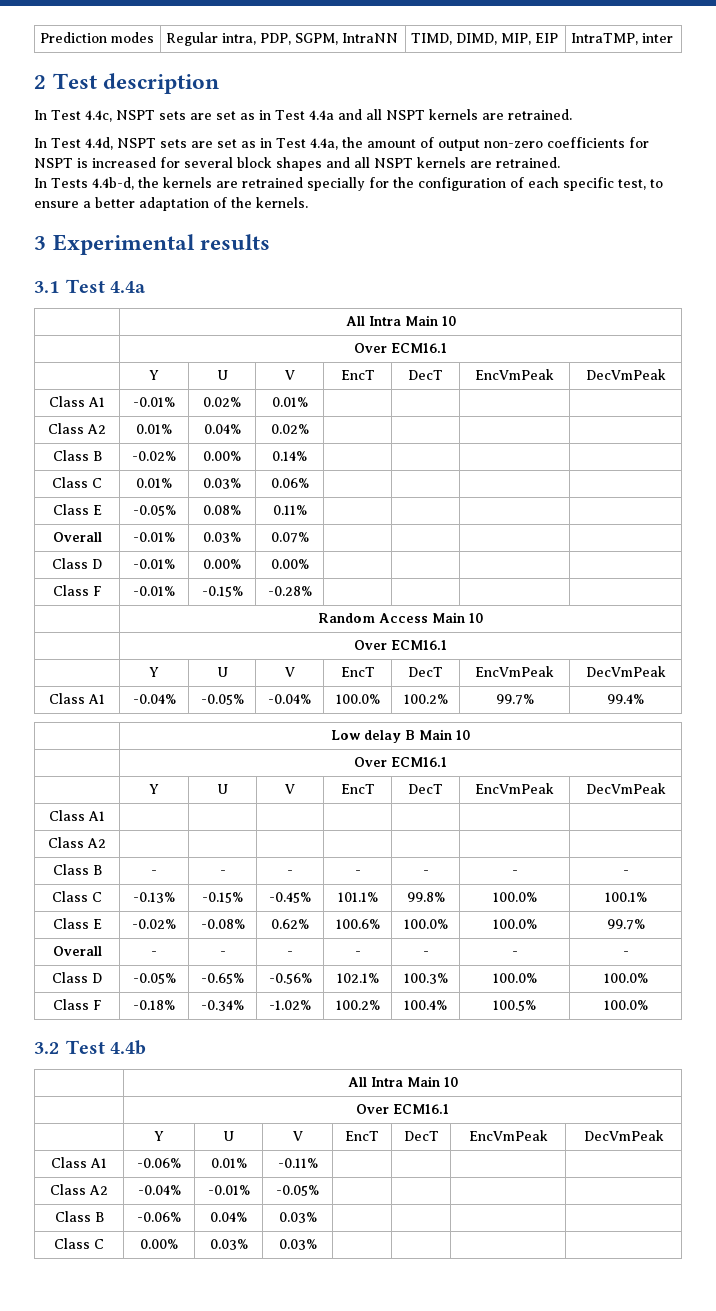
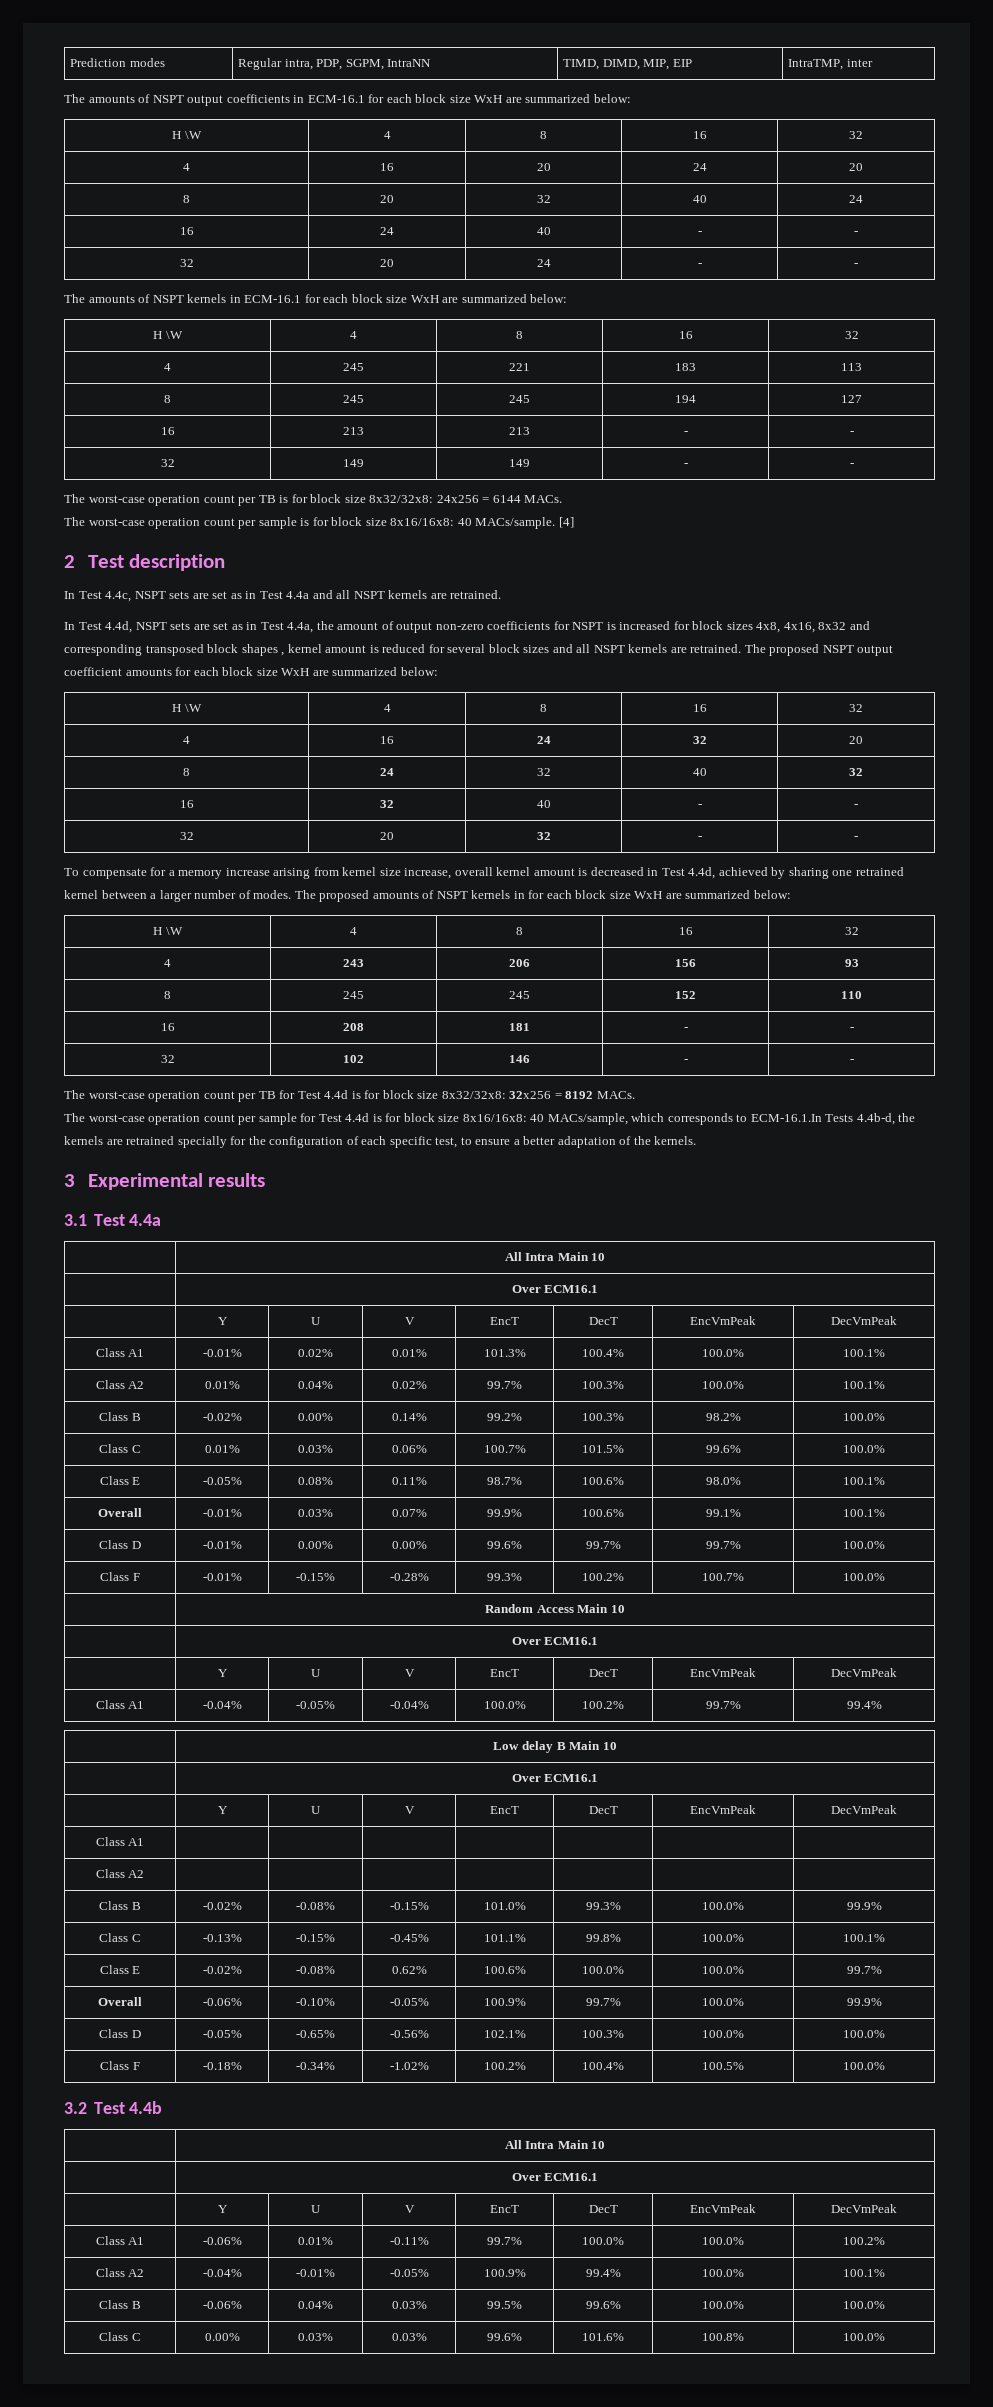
+ The amounts of NSPT output coefficients in ECM-16.1 for each block size WxH are summarized below:
+ H \W | 4 | 8 | 16 | 32
+ 4 | 16 | 20 | 24 | 20
+ 8 | 20 | 32 | 40 | 24
+ 16 | 24 | 40 | - | -
+ 32 | 20 | 24 | - | -
+ The amounts of NSPT kernels in ECM-16.1 for each block size WxH are summarized below:
+ H \W | 4 | 8 | 16 | 32
+ 4 | 245 | 221 | 183 | 113
+ 8 | 245 | 245 | 194 | 127
+ 16 | 213 | 213 | - | -
+ 32 | 149 | 149 | - | -
+ The worst-case operation count per TB is for block size 8x32/32x8: 24x256 = 6144 MACs.
+ The worst-case operation count per sample is for block size 8x16/16x8: 40 MACs/sample. [4]
- In Test 4.4d, NSPT sets are set as in Test 4.4a, the amount of output non-zero coefficients for NSPT is increased for several block shapes and all NSPT kernels are retrained.
- In Tests 4.4b-d, the kernels are retrained specially for the configuration of each specific test, to ensure a better adaptation of the kernels.
+ In Test 4.4d, NSPT sets are set as in Test 4.4a, the amount of output non-zero coefficients for NSPT is increased for block sizes 4x8, 4x16, 8x32 and corresponding transposed block shapes , kernel amount is reduced for several block sizes and all NSPT kernels are retrained. The proposed NSPT output coefficient amounts for each block size WxH are summarized below:
+ H \W | 4 | 8 | 16 | 32
+ 4 | 16 | 24 | 32 | 20
+ 8 | 24 | 32 | 40 | 32
+ 16 | 32 | 40 | - | -
+ 32 | 20 | 32 | - | -
+ To compensate for a memory increase arising from kernel size increase, overall kernel amount is decreased in Test 4.4d, achieved by sharing one retrained kernel between a larger number of modes. The proposed amounts of NSPT kernels in for each block size WxH are summarized below:
+ H \W | 4 | 8 | 16 | 32
+ 4 | 243 | 206 | 156 | 93
+ 8 | 245 | 245 | 152 | 110
+ 16 | 208 | 181 | - | -
+ 32 | 102 | 146 | - | -
+ The worst-case operation count per TB for Test 4.4d is for block size 8x32/32x8: 32x256 = 8192 MACs.
+ The worst-case operation count per sample for Test 4.4d is for block size 8x16/16x8: 40 MACs/sample, which corresponds to ECM-16.1.In Tests 4.4b-d, the kernels are retrained specially for the configuration of each specific test, to ensure a better adaptation of the kernels.
- Class A1 | -0.01% | 0.02% | 0.01% | | | |
+ Class A1 | -0.01% | 0.02% | 0.01% | 101.3% | 100.4% | 100.0% | 100.1%
- Class A2 | 0.01% | 0.04% | 0.02% | | | |
+ Class A2 | 0.01% | 0.04% | 0.02% | 99.7% | 100.3% | 100.0% | 100.1%
- Class B | -0.02% | 0.00% | 0.14% | | | |
+ Class B | -0.02% | 0.00% | 0.14% | 99.2% | 100.3% | 98.2% | 100.0%
- Class C | 0.01% | 0.03% | 0.06% | | | |
+ Class C | 0.01% | 0.03% | 0.06% | 100.7% | 101.5% | 99.6% | 100.0%
- Class E | -0.05% | 0.08% | 0.11% | | | |
+ Class E | -0.05% | 0.08% | 0.11% | 98.7% | 100.6% | 98.0% | 100.1%
- Overall | -0.01% | 0.03% | 0.07% | | | |
+ Overall | -0.01% | 0.03% | 0.07% | 99.9% | 100.6% | 99.1% | 100.1%
- Class D | -0.01% | 0.00% | 0.00% | | | |
+ Class D | -0.01% | 0.00% | 0.00% | 99.6% | 99.7% | 99.7% | 100.0%
- Class F | -0.01% | -0.15% | -0.28% | | | |
+ Class F | -0.01% | -0.15% | -0.28% | 99.3% | 100.2% | 100.7% | 100.0%
- Class B | - | - | - | - | - | - | -
+ Class B | -0.02% | -0.08% | -0.15% | 101.0% | 99.3% | 100.0% | 99.9%
- Overall | - | - | - | - | - | - | -
+ Overall | -0.06% | -0.10% | -0.05% | 100.9% | 99.7% | 100.0% | 99.9%
- Class A1 | -0.06% | 0.01% | -0.11% | | | |
+ Class A1 | -0.06% | 0.01% | -0.11% | 99.7% | 100.0% | 100.0% | 100.2%
- Class A2 | -0.04% | -0.01% | -0.05% | | | |
+ Class A2 | -0.04% | -0.01% | -0.05% | 100.9% | 99.4% | 100.0% | 100.1%
- Class B | -0.06% | 0.04% | 0.03% | | | |
+ Class B | -0.06% | 0.04% | 0.03% | 99.5% | 99.6% | 100.0% | 100.0%
- Class C | 0.00% | 0.03% | 0.03% | | | |
+ Class C | 0.00% | 0.03% | 0.03% | 99.6% | 101.6% | 100.8% | 100.0%

